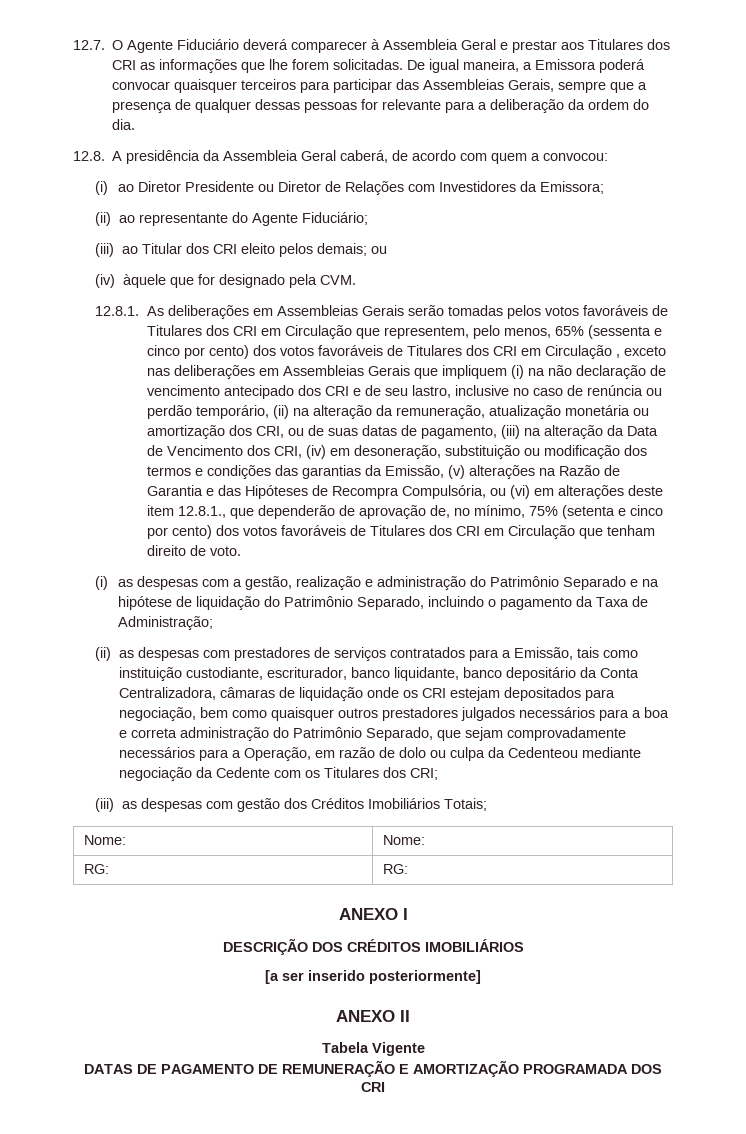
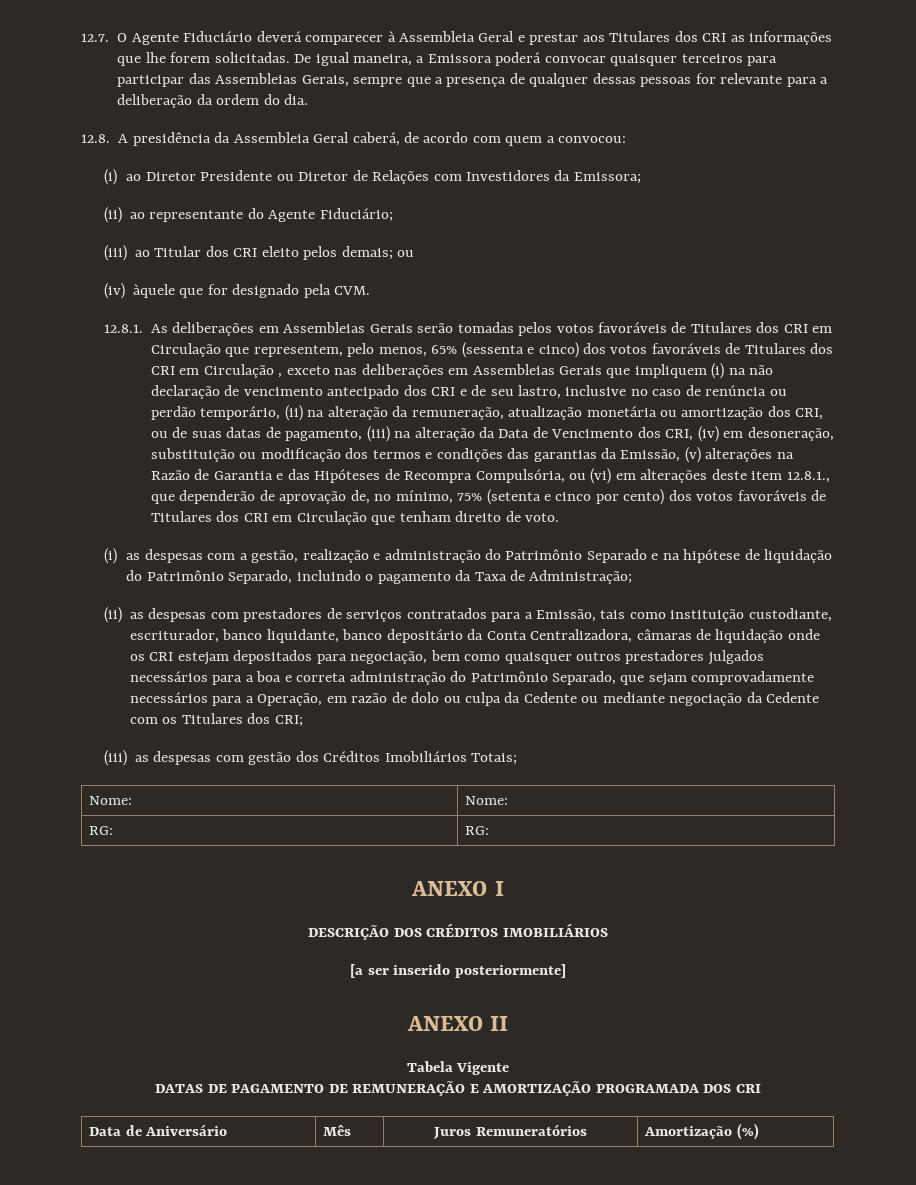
- 12.8.1. As deliberações em Assembleias Gerais serão tomadas pelos votos favoráveis de Titulares dos CRI em Circulação que representem, pelo menos, 65% (sessenta e cinco por cento) dos votos favoráveis de Titulares dos CRI em Circulação , exceto nas deliberações em Assembleias Gerais que impliquem (i) na não declaração de vencimento antecipado dos CRI e de seu lastro, inclusive no caso de renúncia ou perdão temporário, (ii) na alteração da remuneração, atualização monetária ou amortização dos CRI, ou de suas datas de pagamento, (iii) na alteração da Data de Vencimento dos CRI, (iv) em desoneração, substituição ou modificação dos termos e condições das garantias da Emissão, (v) alterações na Razão de Garantia e das Hipóteses de Recompra Compulsória, ou (vi) em alterações deste item 12.8.1., que dependerão de aprovação de, no mínimo, 75% (setenta e cinco por cento) dos votos favoráveis de Titulares dos CRI em Circulação que tenham direito de voto.
+ 12.8.1. As deliberações em Assembleias Gerais serão tomadas pelos votos favoráveis de Titulares dos CRI em Circulação que representem, pelo menos, 65% (sessenta e cinco) dos votos favoráveis de Titulares dos CRI em Circulação , exceto nas deliberações em Assembleias Gerais que impliquem (i) na não declaração de vencimento antecipado dos CRI e de seu lastro, inclusive no caso de renúncia ou perdão temporário, (ii) na alteração da remuneração, atualização monetária ou amortização dos CRI, ou de suas datas de pagamento, (iii) na alteração da Data de Vencimento dos CRI, (iv) em desoneração, substituição ou modificação dos termos e condições das garantias da Emissão, (v) alterações na Razão de Garantia e das Hipóteses de Recompra Compulsória, ou (vi) em alterações deste item 12.8.1., que dependerão de aprovação de, no mínimo, 75% (setenta e cinco por cento) dos votos favoráveis de Titulares dos CRI em Circulação que tenham direito de voto.
- (ii) as despesas com prestadores de serviços contratados para a Emissão, tais como instituição custodiante, escriturador, banco liquidante, banco depositário da Conta Centralizadora, câmaras de liquidação onde os CRI estejam depositados para negociação, bem como quaisquer outros prestadores julgados necessários para a boa e correta administração do Patrimônio Separado, que sejam comprovadamente necessários para a Operação, em razão de dolo ou culpa da Cedenteou mediante negociação da Cedente com os Titulares dos CRI;
+ (ii) as despesas com prestadores de serviços contratados para a Emissão, tais como instituição custodiante, escriturador, banco liquidante, banco depositário da Conta Centralizadora, câmaras de liquidação onde os CRI estejam depositados para negociação, bem como quaisquer outros prestadores julgados necessários para a boa e correta administração do Patrimônio Separado, que sejam comprovadamente necessários para a Operação, em razão de dolo ou culpa da Cedente ou mediante negociação da Cedente com os Titulares dos CRI;
+ Data de Aniversário | Mês | Juros Remuneratórios | Amortização (%)

